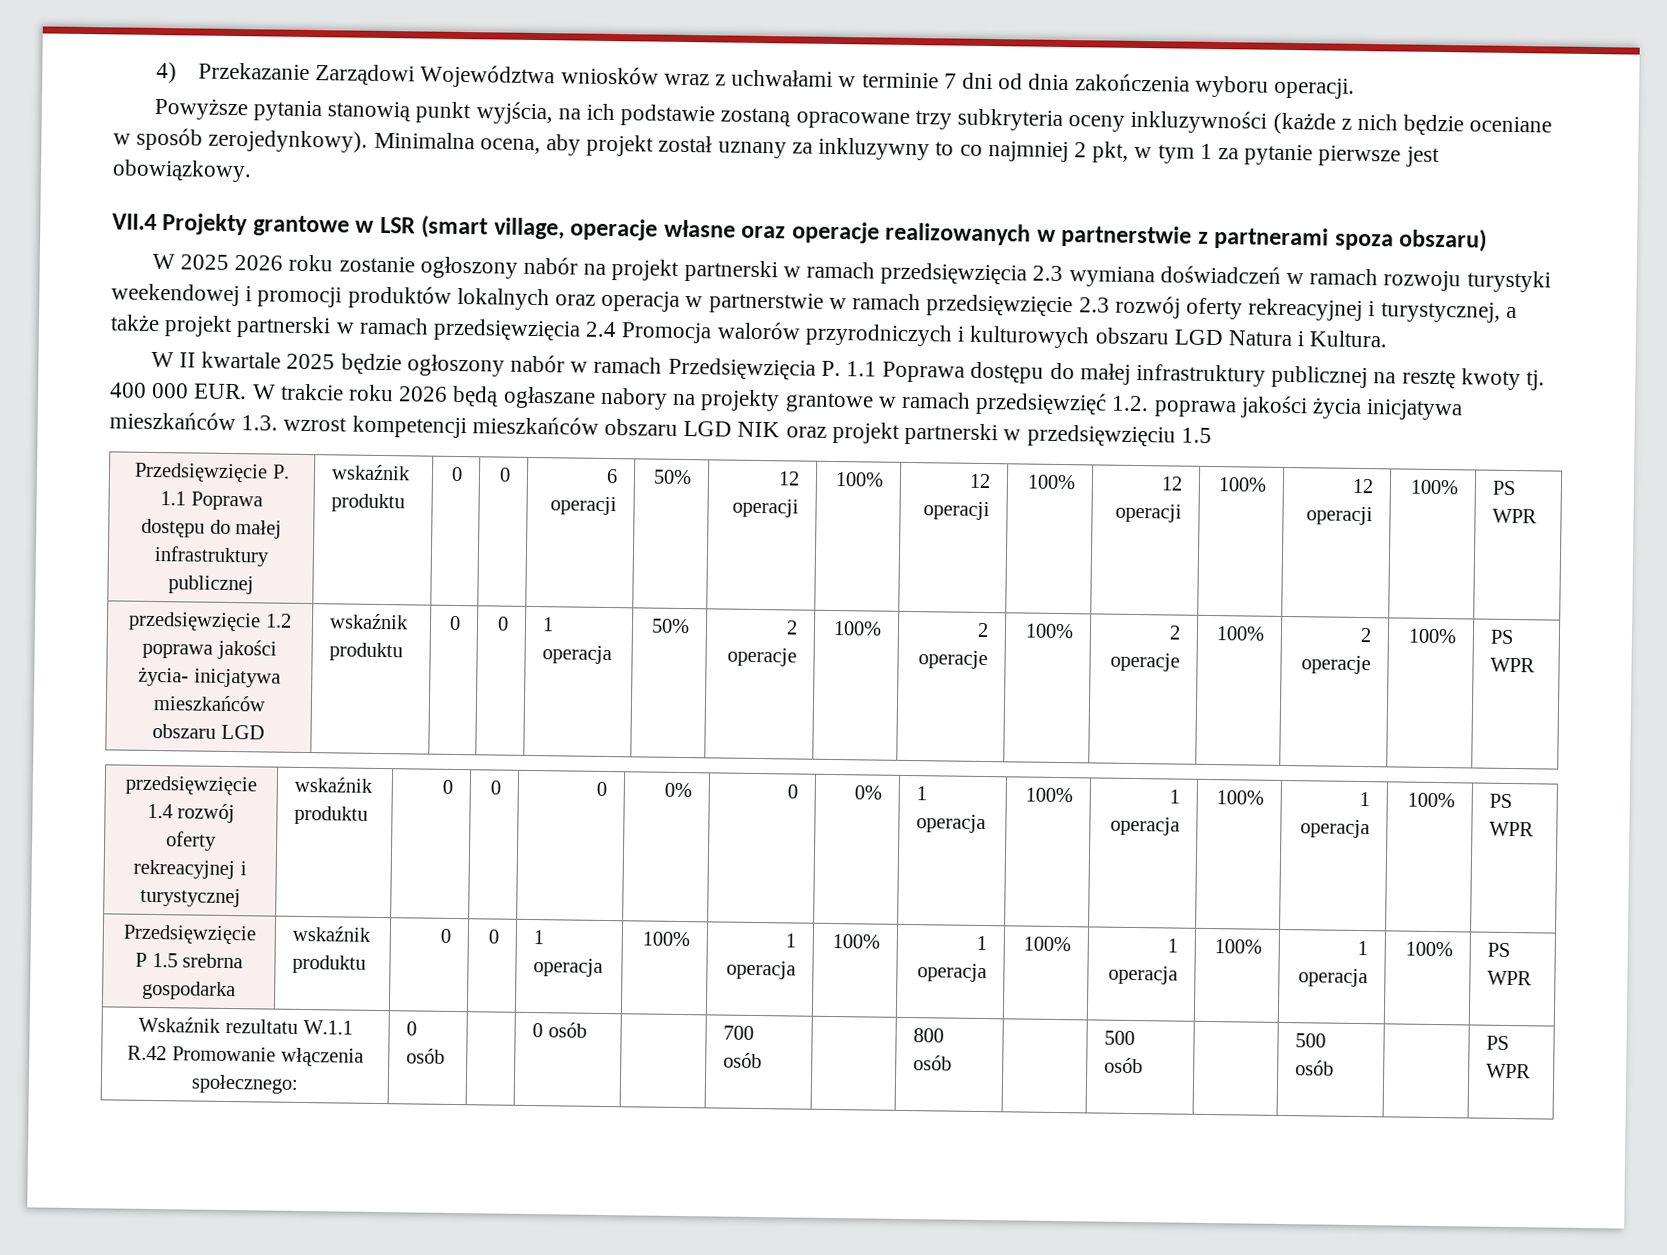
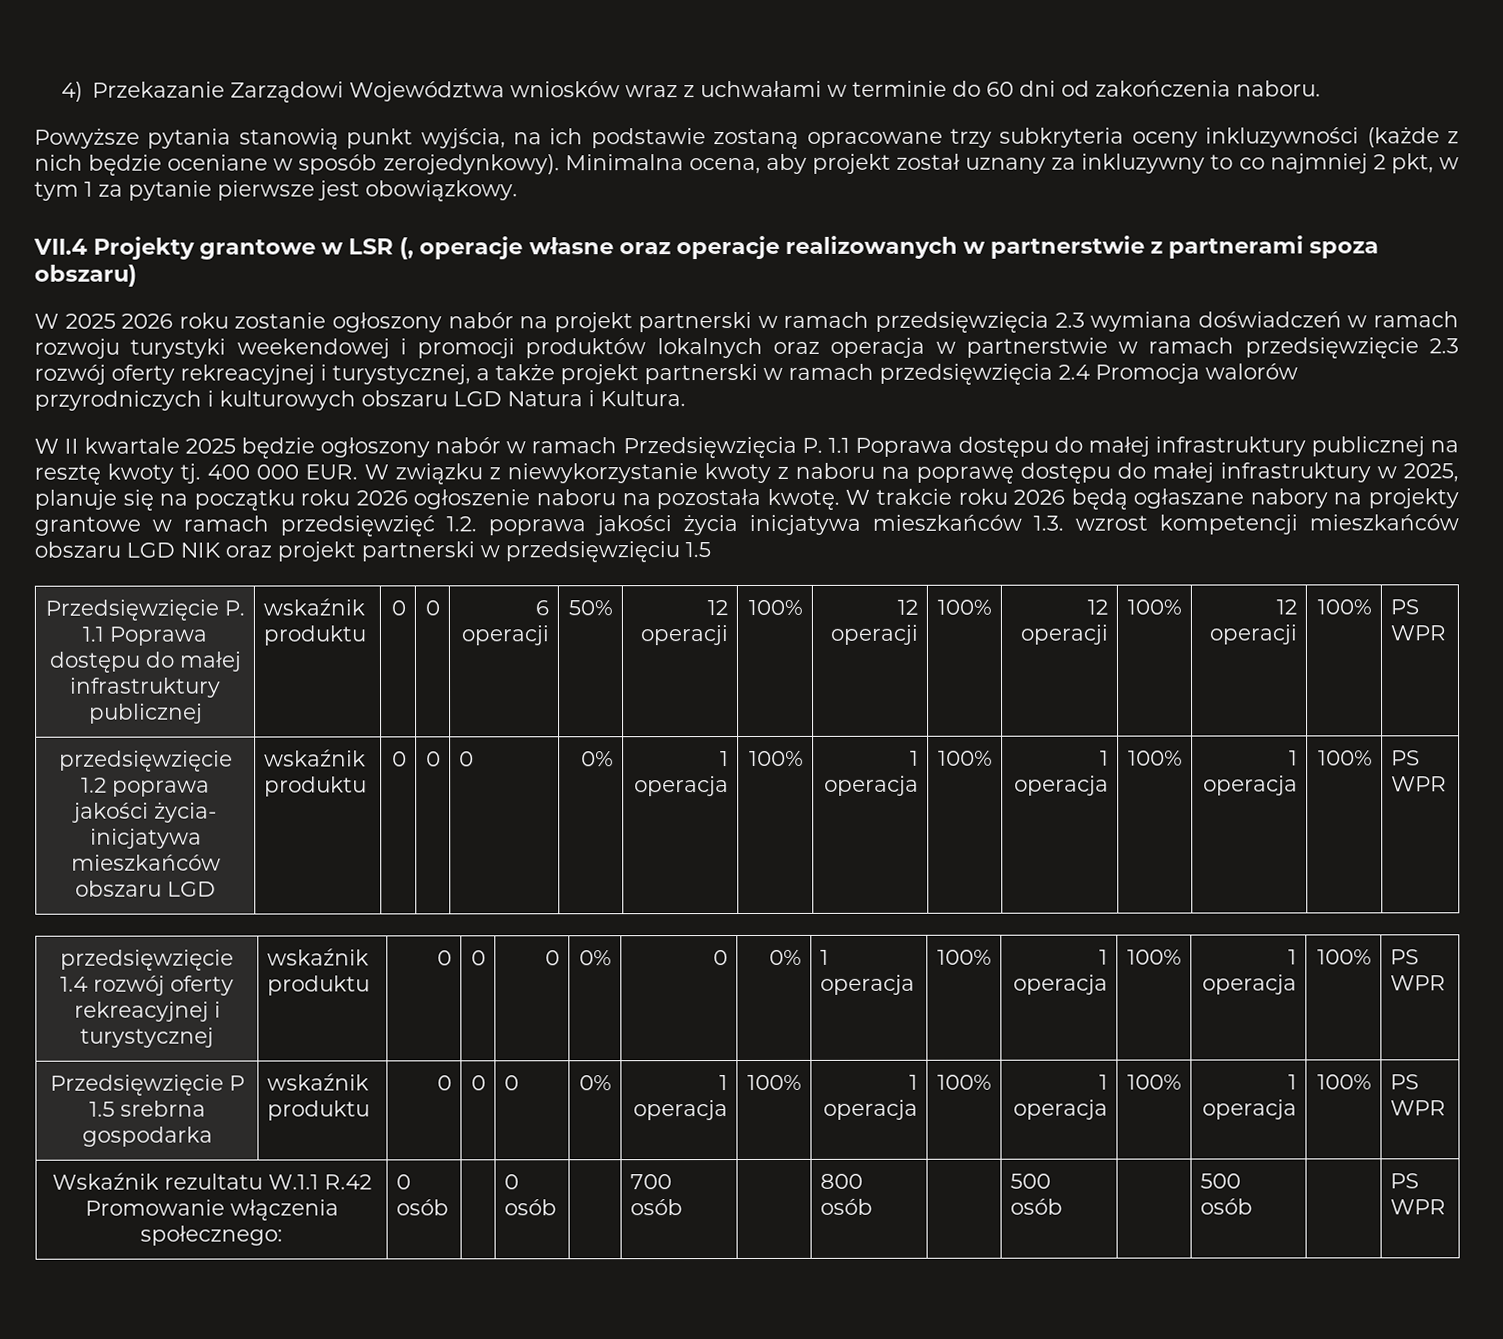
- 4) Przekazanie Zarządowi Województwa wniosków wraz z uchwałami w terminie 7 dni od dnia zakończenia wyboru operacji.
+ 4) Przekazanie Zarządowi Województwa wniosków wraz z uchwałami w terminie do 60 dni od zakończenia naboru.
- VII.4 Projekty grantowe w LSR (smart village, operacje własne oraz operacje realizowanych w partnerstwie z partnerami spoza obszaru)
+ VII.4 Projekty grantowe w LSR (, operacje własne oraz operacje realizowanych w partnerstwie z partnerami spoza obszaru)
- 400 000 EUR. W trakcie roku 2026 będą ogłaszane nabory na projekty grantowe w ramach przedsięwzięć 1.2. poprawa jakości życia inicjatywa mieszkańców 1.3. wzrost kompetencji mieszkańców obszaru LGD NIK oraz projekt partnerski w przedsięwzięciu 1.5
+ 400 000 EUR. W związku z niewykorzystanie kwoty z naboru na poprawę dostępu do małej infrastruktury w 2025, planuje się na początku roku 2026 ogłoszenie naboru na pozostała kwotę. W trakcie roku 2026 będą ogłaszane nabory na projekty grantowe w ramach przedsięwzięć 1.2. poprawa jakości życia inicjatywa mieszkańców 1.3. wzrost kompetencji mieszkańców obszaru LGD NIK oraz projekt partnerski w przedsięwzięciu 1.5
- przedsięwzięcie 1.2 poprawa jakości życia- inicjatywa mieszkańców obszaru LGD | wskaźnik produktu | 0 | 0 | 1 operacja | 50% | 2 operacje | 100% | 2 operacje | 100% | 2 operacje | 100% | 2 operacje | 100% | PS WPR
+ przedsięwzięcie 1.2 poprawa jakości życia- inicjatywa mieszkańców obszaru LGD | wskaźnik produktu | 0 | 0 | 0 | 0% | 1 operacja | 100% | 1 operacja | 100% | 1 operacja | 100% | 1 operacja | 100% | PS WPR
- Przedsięwzięcie P 1.5 srebrna gospodarka | wskaźnik produktu | 0 | 0 | 1 operacja | 100% | 1 operacja | 100% | 1 operacja | 100% | 1 operacja | 100% | 1 operacja | 100% | PS WPR
+ Przedsięwzięcie P 1.5 srebrna gospodarka | wskaźnik produktu | 0 | 0 | 0 | 0% | 1 operacja | 100% | 1 operacja | 100% | 1 operacja | 100% | 1 operacja | 100% | PS WPR

